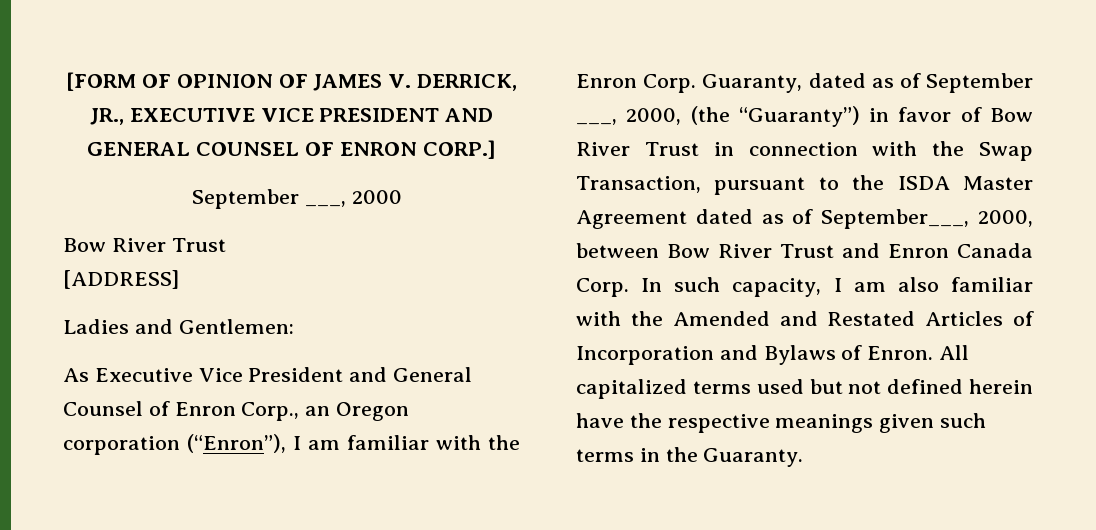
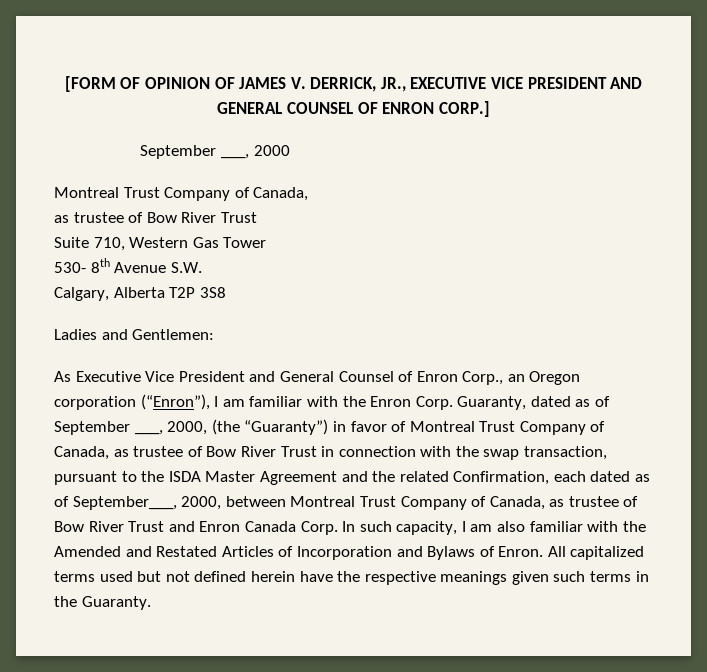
  September ___, 2000
- Bow River Trust
- [ADDRESS]
+ Montreal Trust Company of Canada,
+ as trustee of Bow River Trust
+ Suite 710, Western Gas Tower
+ 530- 8th Avenue S.W.
+ Calgary, Alberta T2P 3S8
- Guaranty, dated as of September ___, 2000, (the “Guaranty”) in favor of Bow River Trust in connection with the Swap Transaction, pursuant to the ISDA Master Agreement dated as of September___, 2000, between Bow River Trust and Enron Canada Corp.
+ Guaranty, dated as of September ___, 2000, (the “Guaranty”) in favor of Montreal Trust Company of Canada, as trustee of Bow River Trust in connection with the swap transaction, pursuant to the ISDA Master Agreement and the related Confirmation, each dated as of September___, 2000, between Montreal Trust Company of Canada, as trustee of Bow River Trust and Enron Canada Corp.

